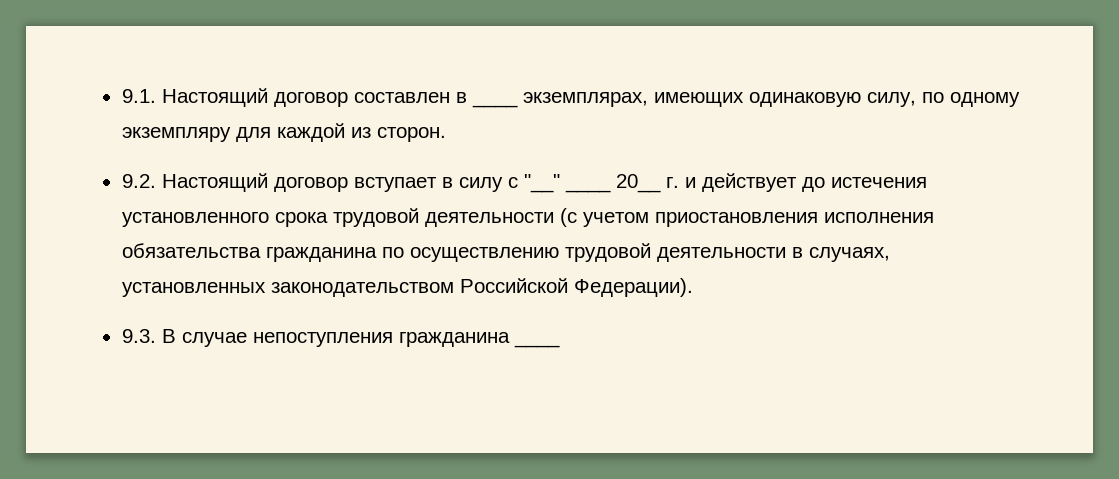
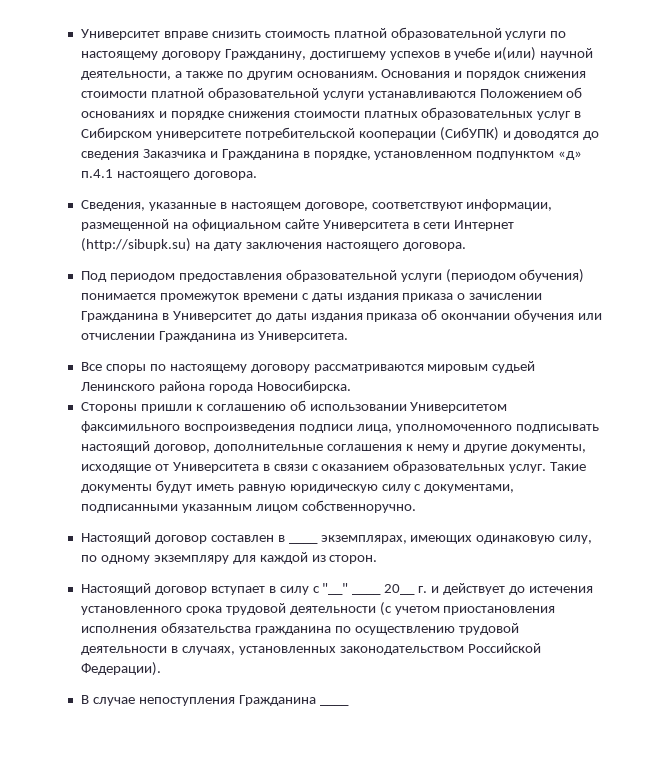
- 9.1. Настоящий договор составлен в ____ экземплярах, имеющих одинаковую силу, по одному экземпляру для каждой из сторон.
+ Университет вправе снизить стоимость платной образовательной услуги по настоящему договору Гражданину, достигшему успехов в учебе и(или) научной деятельности, а также по другим основаниям. Основания и порядок снижения стоимости платной образовательной услуги устанавливаются Положением об основаниях и порядке снижения стоимости платных образовательных услуг в Сибирском университете потребительской кооперации (СибУПК) и доводятся до сведения Заказчика и Гражданина в порядке, установленном подпунктом «д» п.4.1 настоящего договора.
+ Сведения, указанные в настоящем договоре, соответствуют информации, размещенной на официальном сайте Университета в сети Интернет (http://sibupk.su) на дату заключения настоящего договора.
+ Под периодом предоставления образовательной услуги (периодом обучения) понимается промежуток времени с даты издания приказа о зачислении Гражданина в Университет до даты издания приказа об окончании обучения или отчислении Гражданина из Университета.
+ Все споры по настоящему договору рассматриваются мировым судьей Ленинского района города Новосибирска.
+ Стороны пришли к соглашению об использовании Университетом факсимильного воспроизведения подписи лица, уполномоченного подписывать настоящий договор, дополнительные соглашения к нему и другие документы, исходящие от Университета в связи с оказанием образовательных услуг. Такие документы будут иметь равную юридическую силу с документами, подписанными указанным лицом собственноручно.
+ Настоящий договор составлен в ____ экземплярах, имеющих одинаковую силу, по одному экземпляру для каждой из сторон.
- 9.2. Настоящий договор вступает в силу с "__" ____ 20__ г. и действует до истечения установленного срока трудовой деятельности (с учетом приостановления исполнения обязательства гражданина по осуществлению трудовой деятельности в случаях, установленных законодательством Российской Федерации).
+ Настоящий договор вступает в силу с "__" ____ 20__ г. и действует до истечения установленного срока трудовой деятельности (с учетом приостановления исполнения обязательства гражданина по осуществлению трудовой деятельности в случаях, установленных законодательством Российской Федерации).
- 9.3. В случае непоступления гражданина ____
+ В случае непоступления Гражданина ____

